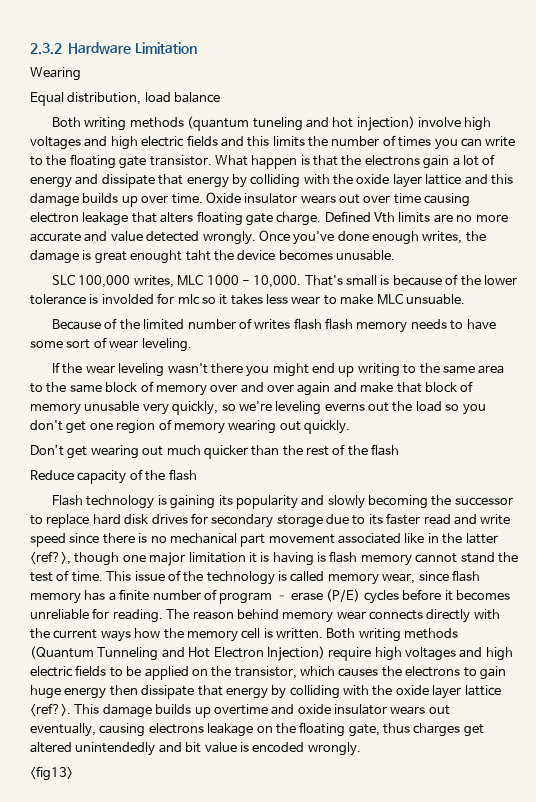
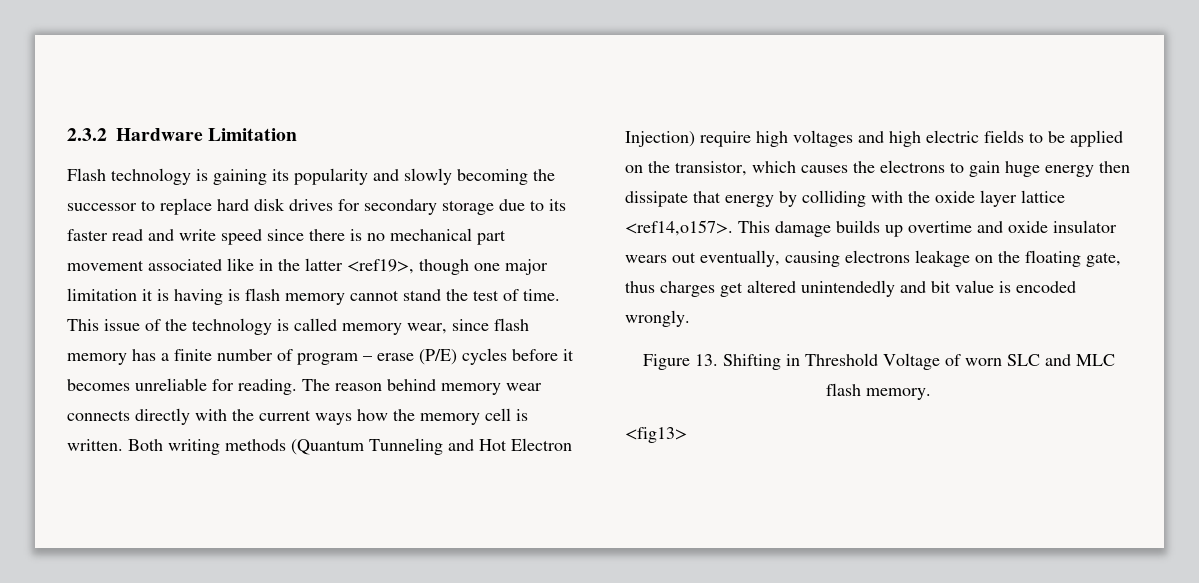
- Wearing
- Equal distribution, load balance
- Both writing methods (quantum tuneling and hot injection) involve high voltages and high electric fields and this limits the number of times you can write to the floating gate transistor. What happen is that the electrons gain a lot of energy and dissipate that energy by colliding with the oxide layer lattice and this damage builds up over time. Oxide insulator wears out over time causing electron leakage that alters floating gate charge. Defined Vth limits are no more accurate and value detected wrongly. Once you've done enough writes, the damage is great enought taht the device becomes unusable.
- SLC 100,000 writes, MLC 1000 - 10,000. That's small is because of the lower tolerance is involded for mlc so it takes less wear to make MLC unsuable.
- Because of the limited number of writes flash flash memory needs to have some sort of wear leveling.
- If the wear leveling wasn't there you might end up writing to the same area to the same block of memory over and over again and make that block of memory unusable very quickly, so we're leveling everns out the load so you don't get one region of memory wearing out quickly.
- Don’t get wearing out much quicker than the rest of the flash
- Reduce capacity of the flash
- Flash technology is gaining its popularity and slowly becoming the successor to replace hard disk drives for secondary storage due to its faster read and write speed since there is no mechanical part movement associated like in the latter <ref?>, though one major limitation it is having is flash memory cannot stand the test of time.
+ Flash technology is gaining its popularity and slowly becoming the successor to replace hard disk drives for secondary storage due to its faster read and write speed since there is no mechanical part movement associated like in the latter <ref19>, though one major limitation it is having is flash memory cannot stand the test of time.
- Both writing methods (Quantum Tunneling and Hot Electron Injection) require high voltages and high electric fields to be applied on the transistor, which causes the electrons to gain huge energy then dissipate that energy by colliding with the oxide layer lattice <ref?>.
+ Both writing methods (Quantum Tunneling and Hot Electron Injection) require high voltages and high electric fields to be applied on the transistor, which causes the electrons to gain huge energy then dissipate that energy by colliding with the oxide layer lattice <ref14,o157>.
+ Figure 13. Shifting in Threshold Voltage of worn SLC and MLC flash memory.

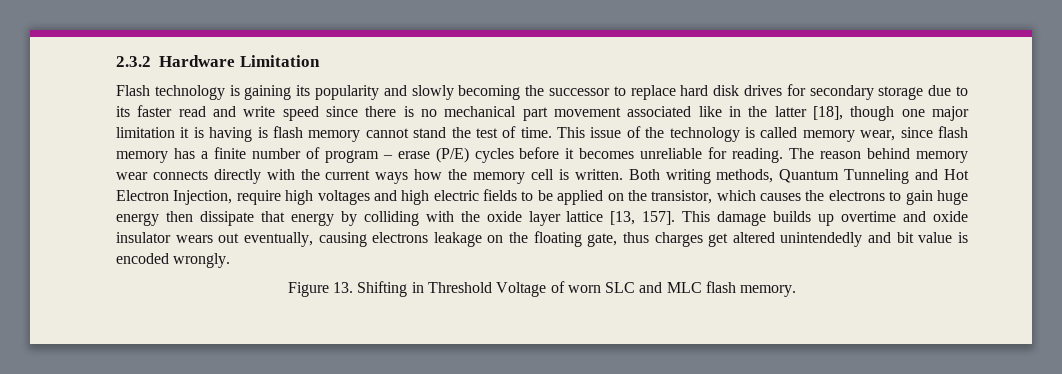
- Flash technology is gaining its popularity and slowly becoming the successor to replace hard disk drives for secondary storage due to its faster read and write speed since there is no mechanical part movement associated like in the latter <ref19>, though one major limitation it is having is flash memory cannot stand the test of time.
+ Flash technology is gaining its popularity and slowly becoming the successor to replace hard disk drives for secondary storage due to its faster read and write speed since there is no mechanical part movement associated like in the latter [18], though one major limitation it is having is flash memory cannot stand the test of time.
- Both writing methods (Quantum Tunneling and Hot Electron Injection) require high voltages and high electric fields to be applied on the transistor, which causes the electrons to gain huge energy then dissipate that energy by colliding with the oxide layer lattice <ref14,o157>.
+ Both writing methods, Quantum Tunneling and Hot Electron Injection, require high voltages and high electric fields to be applied on the transistor, which causes the electrons to gain huge energy then dissipate that energy by colliding with the oxide layer lattice [13, 157].
- <fig13>

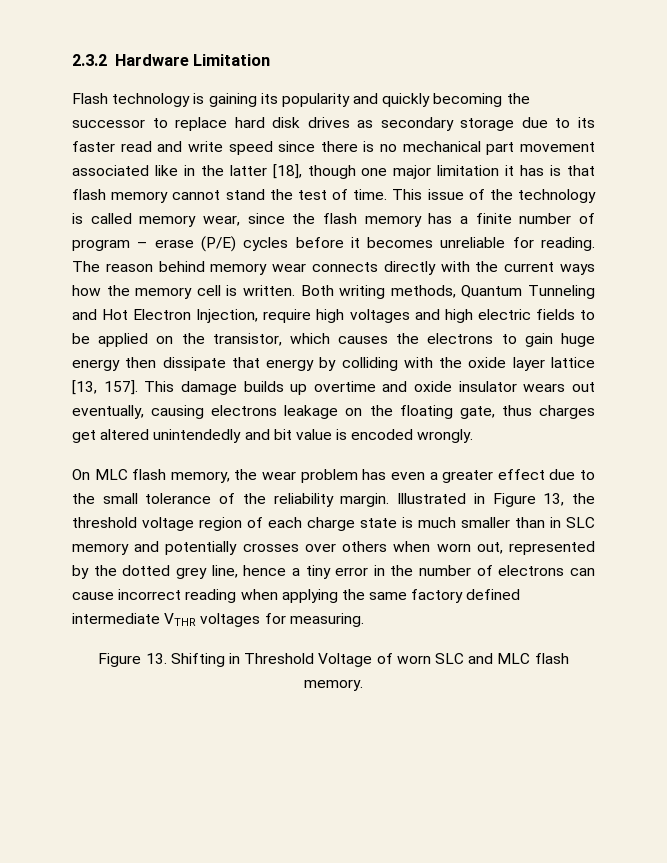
- Flash technology is gaining its popularity and slowly becoming the successor to replace hard disk drives for secondary storage due to its faster read and write speed since there is no mechanical part movement associated like in the latter [18], though one major limitation it is having is flash memory cannot stand the test of time.
+ Flash technology is gaining its popularity and quickly becoming the successor to replace hard disk drives as secondary storage due to its faster read and write speed since there is no mechanical part movement associated like in the latter [18], though one major limitation it has is that flash memory cannot stand the test of time.
- This issue of the technology is called memory wear, since flash memory has a finite number of program – erase (P/E) cycles before it becomes unreliable for reading.
+ This issue of the technology is called memory wear, since the flash memory has a finite number of program – erase (P/E) cycles before it becomes unreliable for reading.
+ On MLC flash memory, the wear problem has even a greater effect due to the small tolerance of the reliability margin. Illustrated in Figure 13, the threshold voltage region of each charge state is much smaller than in SLC memory and potentially crosses over others when worn out, represented by the dotted grey line, hence a tiny error in the number of electrons can cause incorrect reading when applying the same factory defined intermediate VTHR voltages for measuring.

